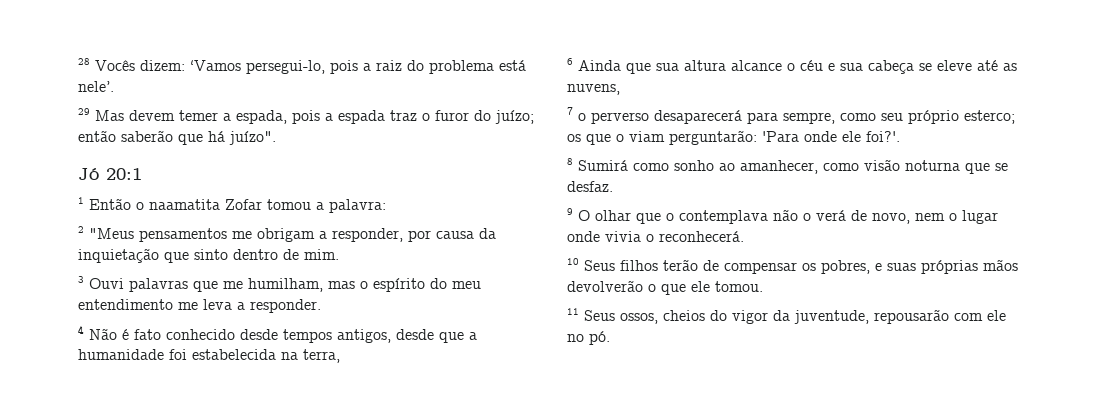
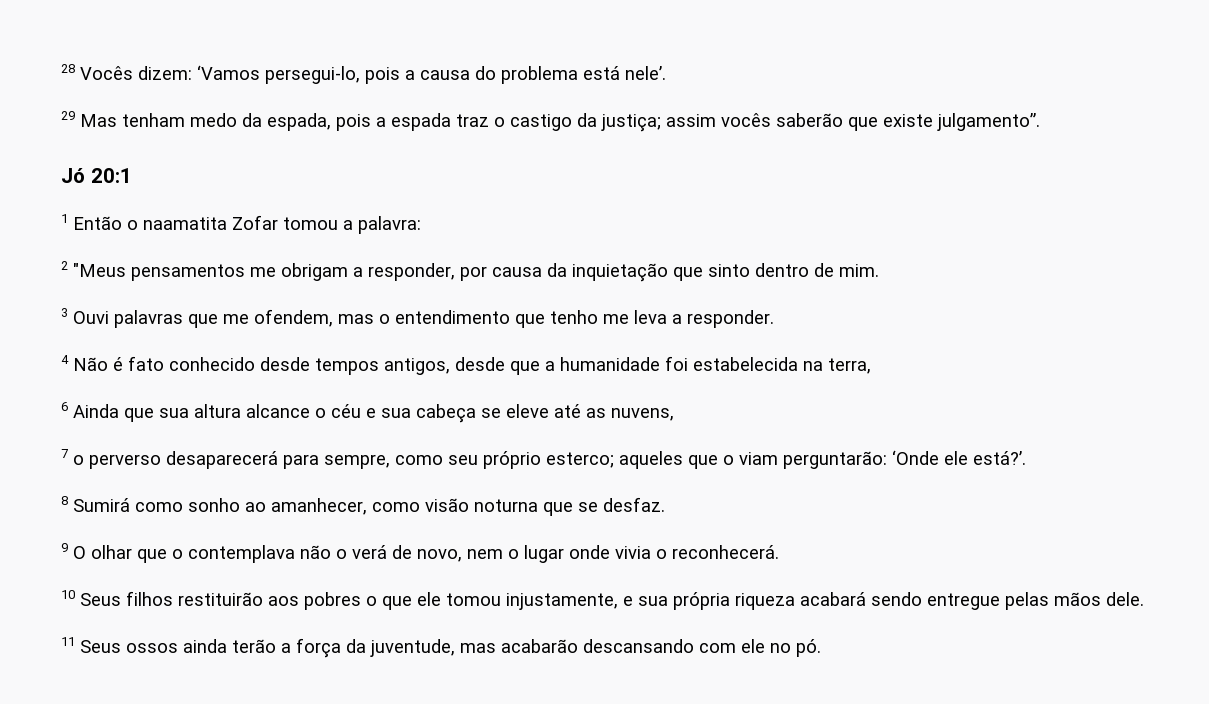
- 28 Vocês dizem: ‘Vamos persegui-lo, pois a raiz do problema está nele’.
+ 28 Vocês dizem: ‘Vamos persegui-lo, pois a causa do problema está nele’.
- 29 Mas devem temer a espada, pois a espada traz o furor do juízo; então saberão que há juízo".
+ 29 Mas tenham medo da espada, pois a espada traz o castigo da justiça; assim vocês saberão que existe julgamento”.
- 3 Ouvi palavras que me humilham, mas o espírito do meu entendimento me leva a responder.
+ 3 Ouvi palavras que me ofendem, mas o entendimento que tenho me leva a responder.
- 7 o perverso desaparecerá para sempre, como seu próprio esterco; os que o viam perguntarão: 'Para onde ele foi?'.
+ 7 o perverso desaparecerá para sempre, como seu próprio esterco; aqueles que o viam perguntarão: ‘Onde ele está?’.
- 10 Seus filhos terão de compensar os pobres, e suas próprias mãos devolverão o que ele tomou.
- 11 Seus ossos, cheios do vigor da juventude, repousarão com ele no pó.
+ 10 Seus filhos restituirão aos pobres o que ele tomou injustamente, e sua própria riqueza acabará sendo entregue pelas mãos dele.
+ 11 Seus ossos ainda terão a força da juventude, mas acabarão descansando com ele no pó.

